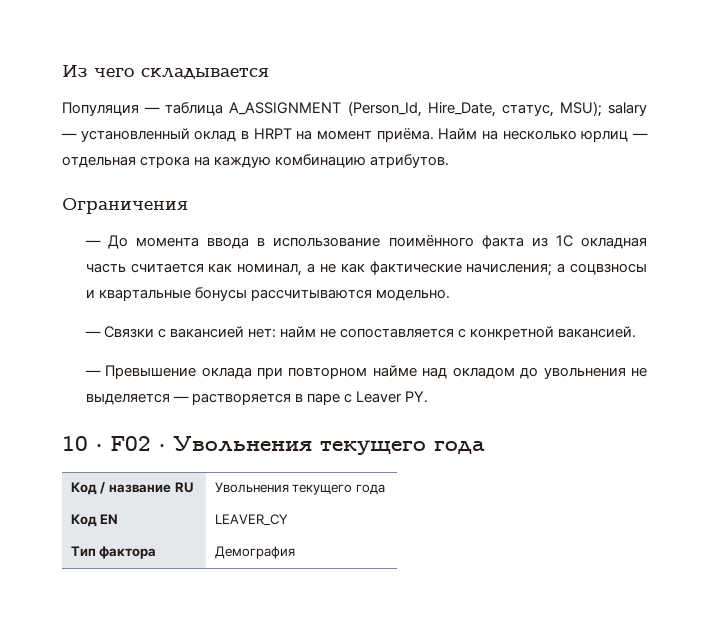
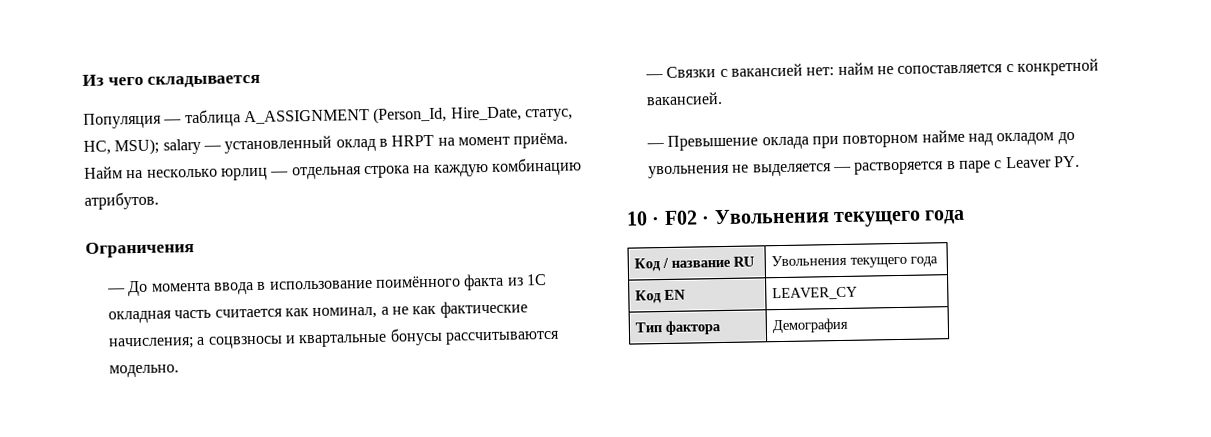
- Популяция — таблица A_ASSIGNMENT (Person_Id, Hire_Date, статус, MSU); salary — установленный оклад в HRPT на момент приёма.
+ Популяция — таблица A_ASSIGNMENT (Person_Id, Hire_Date, статус, HC, MSU); salary — установленный оклад в HRPT на момент приёма.

